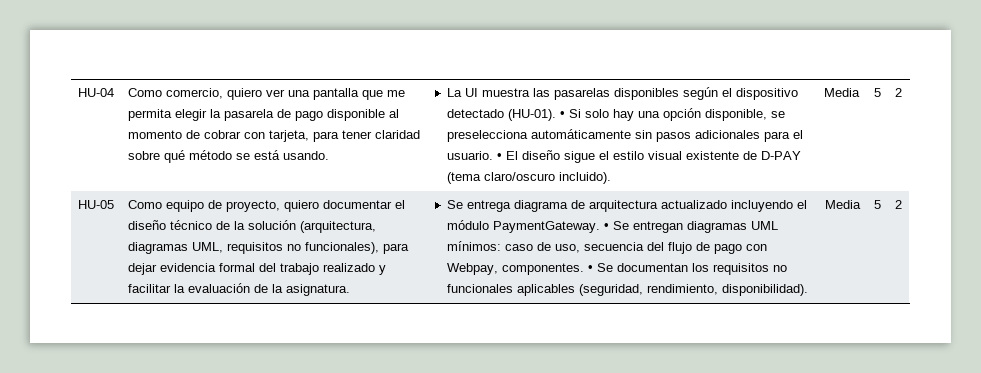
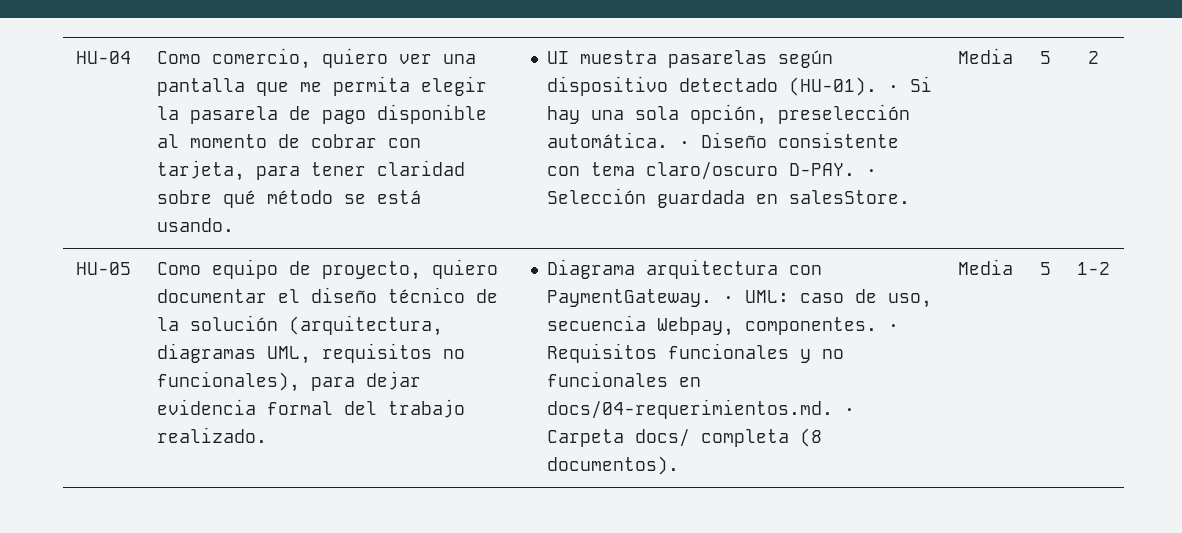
- La UI muestra las pasarelas disponibles según el dispositivo detectado (HU-01).
+ UI muestra pasarelas según dispositivo detectado (HU-01).
- • Si solo hay una opción disponible, se preselecciona automáticamente sin pasos adicionales para el usuario. • El diseño sigue el estilo visual existente de D-PAY (tema claro/oscuro incluido).
+ • Si hay una sola opción, preselección automática. • Diseño consistente con tema claro/oscuro D-PAY. • Selección guardada en salesStore.
- Como equipo de proyecto, quiero documentar el diseño técnico de la solución (arquitectura, diagramas UML, requisitos no funcionales), para dejar evidencia formal del trabajo realizado y facilitar la evaluación de la asignatura. | Se entrega diagrama de arquitectura actualizado incluyendo el módulo PaymentGateway. • Se entregan diagramas UML mínimos: caso de uso, secuencia del flujo de pago con Webpay, componentes. • Se documentan los requisitos no funcionales aplicables (seguridad, rendimiento, disponibilidad). | Media | 5 | 2
+ Como equipo de proyecto, quiero documentar el diseño técnico de la solución (arquitectura, diagramas UML, requisitos no funcionales), para dejar evidencia formal del trabajo realizado. | Diagrama arquitectura con PaymentGateway. • UML: caso de uso, secuencia Webpay, componentes. • Requisitos funcionales y no funcionales en docs/04-requerimientos.md. • Carpeta docs/ completa (8 documentos). | Media | 5 | 1-2

